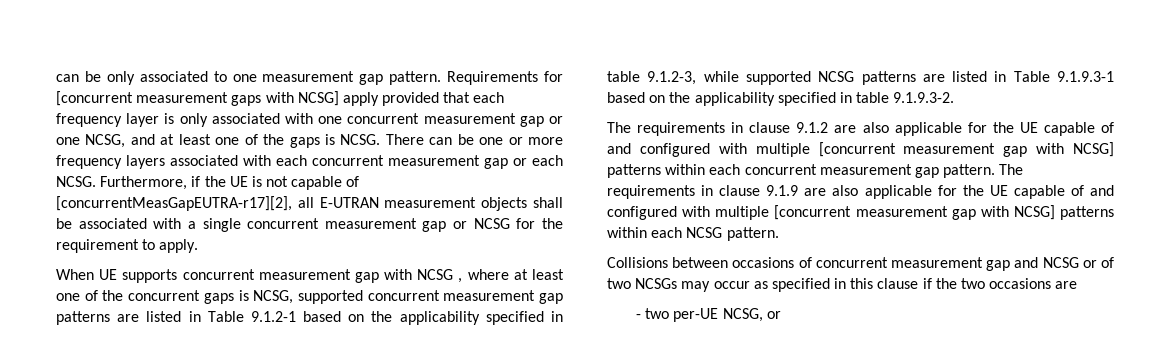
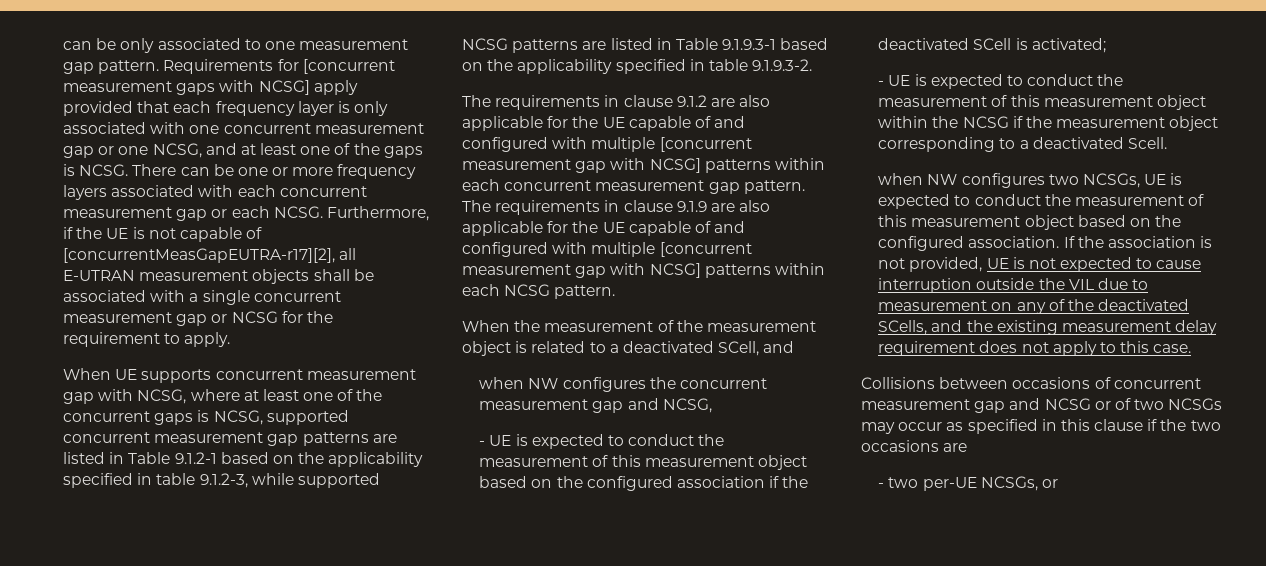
- When UE supports concurrent measurement gap with NCSG , where at least one of the concurrent gaps is NCSG, supported concurrent measurement gap patterns are listed in Table 9.1.2-1 based on the applicability specified in table 9.1.2-3, while supported NCSG patterns are listed in Table 9.1.9.3-1 based on the applicability specified in table 9.1.9.3-2.
+ When UE supports concurrent measurement gap with NCSG, where at least one of the concurrent gaps is NCSG, supported concurrent measurement gap patterns are listed in Table 9.1.2-1 based on the applicability specified in table 9.1.2-3, while supported NCSG patterns are listed in Table 9.1.9.3-1 based on the applicability specified in table 9.1.9.3-2.
+ When the measurement of the measurement object is related to a deactivated SCell, and
+ when NW configures the concurrent measurement gap and NCSG,
+ - UE is expected to conduct the measurement of this measurement object based on the configured association if the deactivated SCell is activated;
+ - UE is expected to conduct the measurement of this measurement object within the NCSG if the measurement object corresponding to a deactivated Scell.
+ when NW configures two NCSGs, UE is expected to conduct the measurement of this measurement object based on the configured association. If the association is not provided, UE is not expected to cause interruption outside the VIL due to measurement on any of the deactivated SCells, and the existing measurement delay requirement does not apply to this case.
- - two per-UE NCSG, or
+ - two per-UE NCSGs, or

